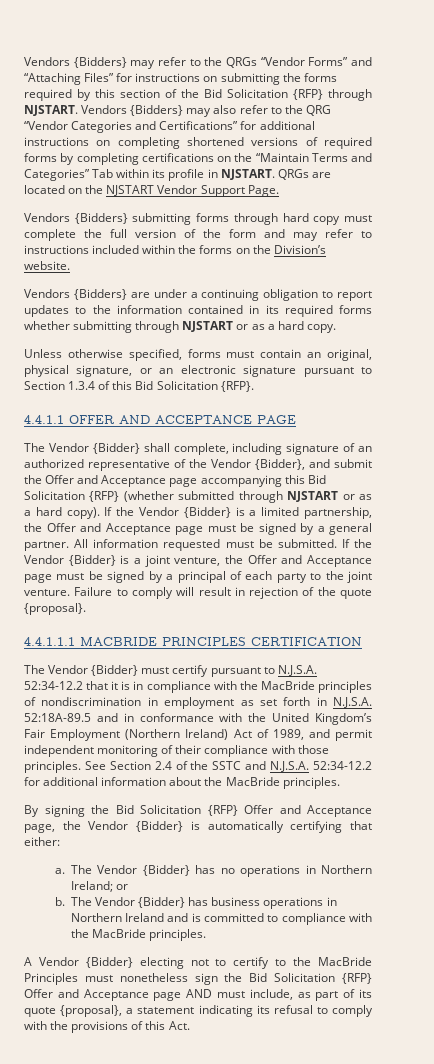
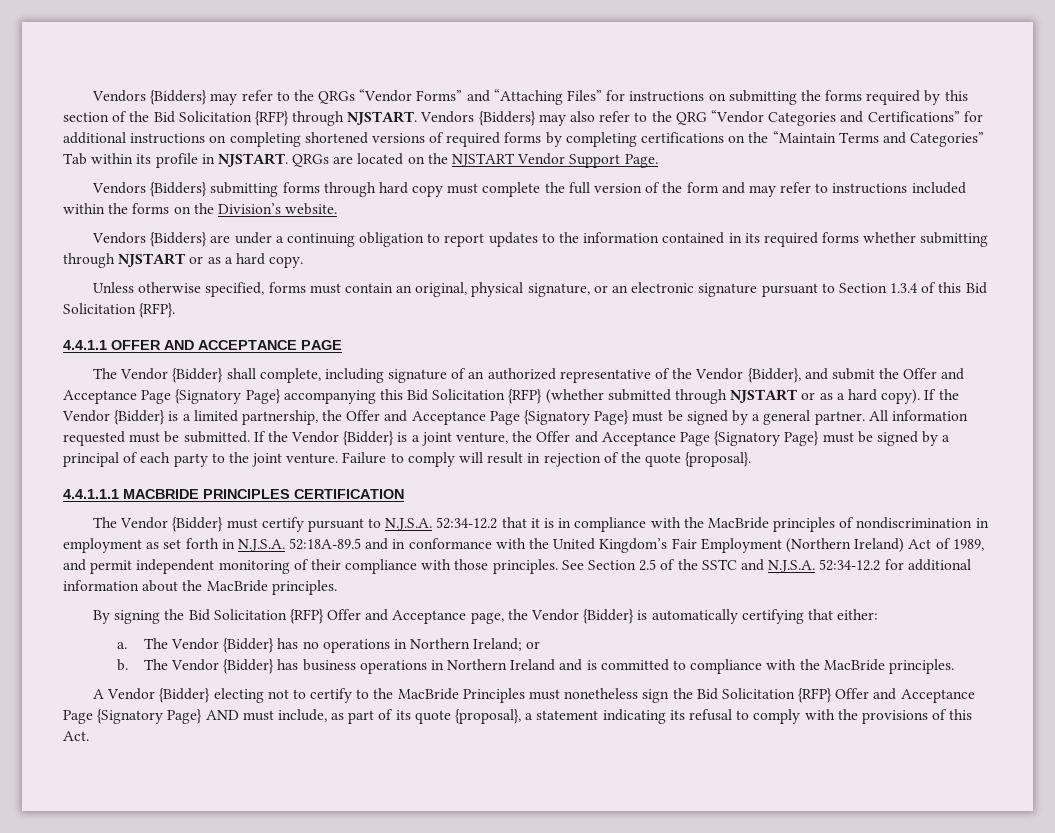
- The Vendor {Bidder} shall complete, including signature of an authorized representative of the Vendor {Bidder}, and submit the Offer and Acceptance page accompanying this Bid Solicitation {RFP} (whether submitted through NJSTART or as a hard copy).
+ The Vendor {Bidder} shall complete, including signature of an authorized representative of the Vendor {Bidder}, and submit the Offer and Acceptance Page {Signatory Page} accompanying this Bid Solicitation {RFP} (whether submitted through NJSTART or as a hard copy).
- If the Vendor {Bidder} is a limited partnership, the Offer and Acceptance page must be signed by a general partner.
+ If the Vendor {Bidder} is a limited partnership, the Offer and Acceptance Page {Signatory Page} must be signed by a general partner.
- If the Vendor {Bidder} is a joint venture, the Offer and Acceptance page must be signed by a principal of each party to the joint venture.
+ If the Vendor {Bidder} is a joint venture, the Offer and Acceptance Page {Signatory Page} must be signed by a principal of each party to the joint venture.
- See Section 2.4 of the SSTC and N.J.S.A. 52:34-12.2 for additional information about the MacBride principles.
+ See Section 2.5 of the SSTC and N.J.S.A. 52:34-12.2 for additional information about the MacBride principles.
- A Vendor {Bidder} electing not to certify to the MacBride Principles must nonetheless sign the Bid Solicitation {RFP} Offer and Acceptance page AND must include, as part of its quote {proposal}, a statement indicating its refusal to comply with the provisions of this Act.
+ A Vendor {Bidder} electing not to certify to the MacBride Principles must nonetheless sign the Bid Solicitation {RFP} Offer and Acceptance Page {Signatory Page} AND must include, as part of its quote {proposal}, a statement indicating its refusal to comply with the provisions of this Act.

